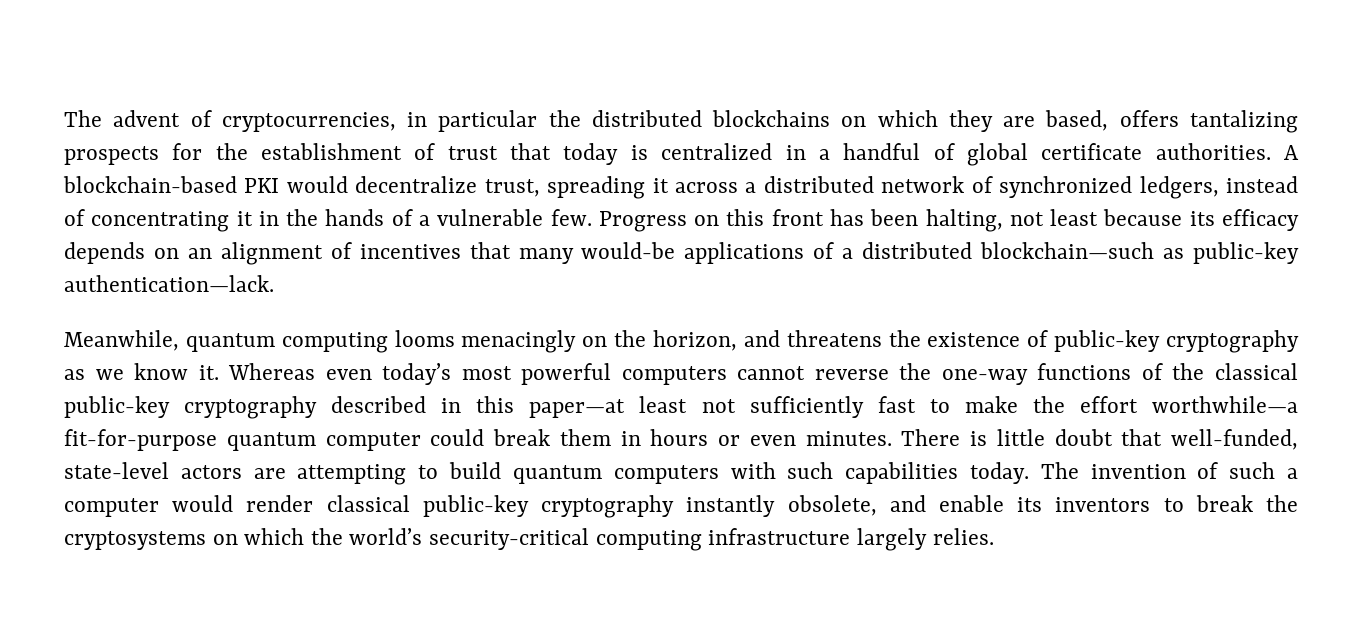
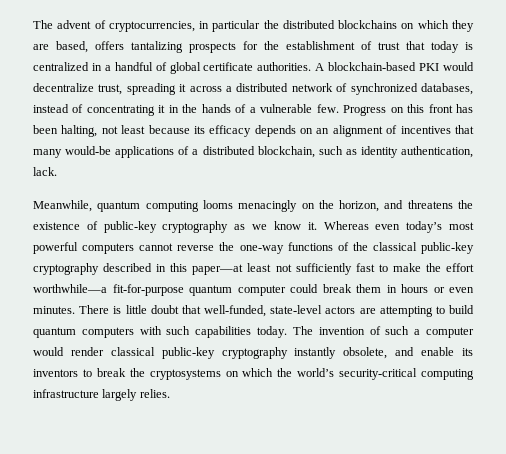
- A blockchain-based PKI would decentralize trust, spreading it across a distributed network of synchronized ledgers, instead of concentrating it in the hands of a vulnerable few.
+ A blockchain-based PKI would decentralize trust, spreading it across a distributed network of synchronized databases, instead of concentrating it in the hands of a vulnerable few.
- Progress on this front has been halting, not least because its efficacy depends on an alignment of incentives that many would-be applications of a distributed blockchain—such as public-key authentication—lack.
+ Progress on this front has been halting, not least because its efficacy depends on an alignment of incentives that many would-be applications of a distributed blockchain, such as identity authentication, lack.

